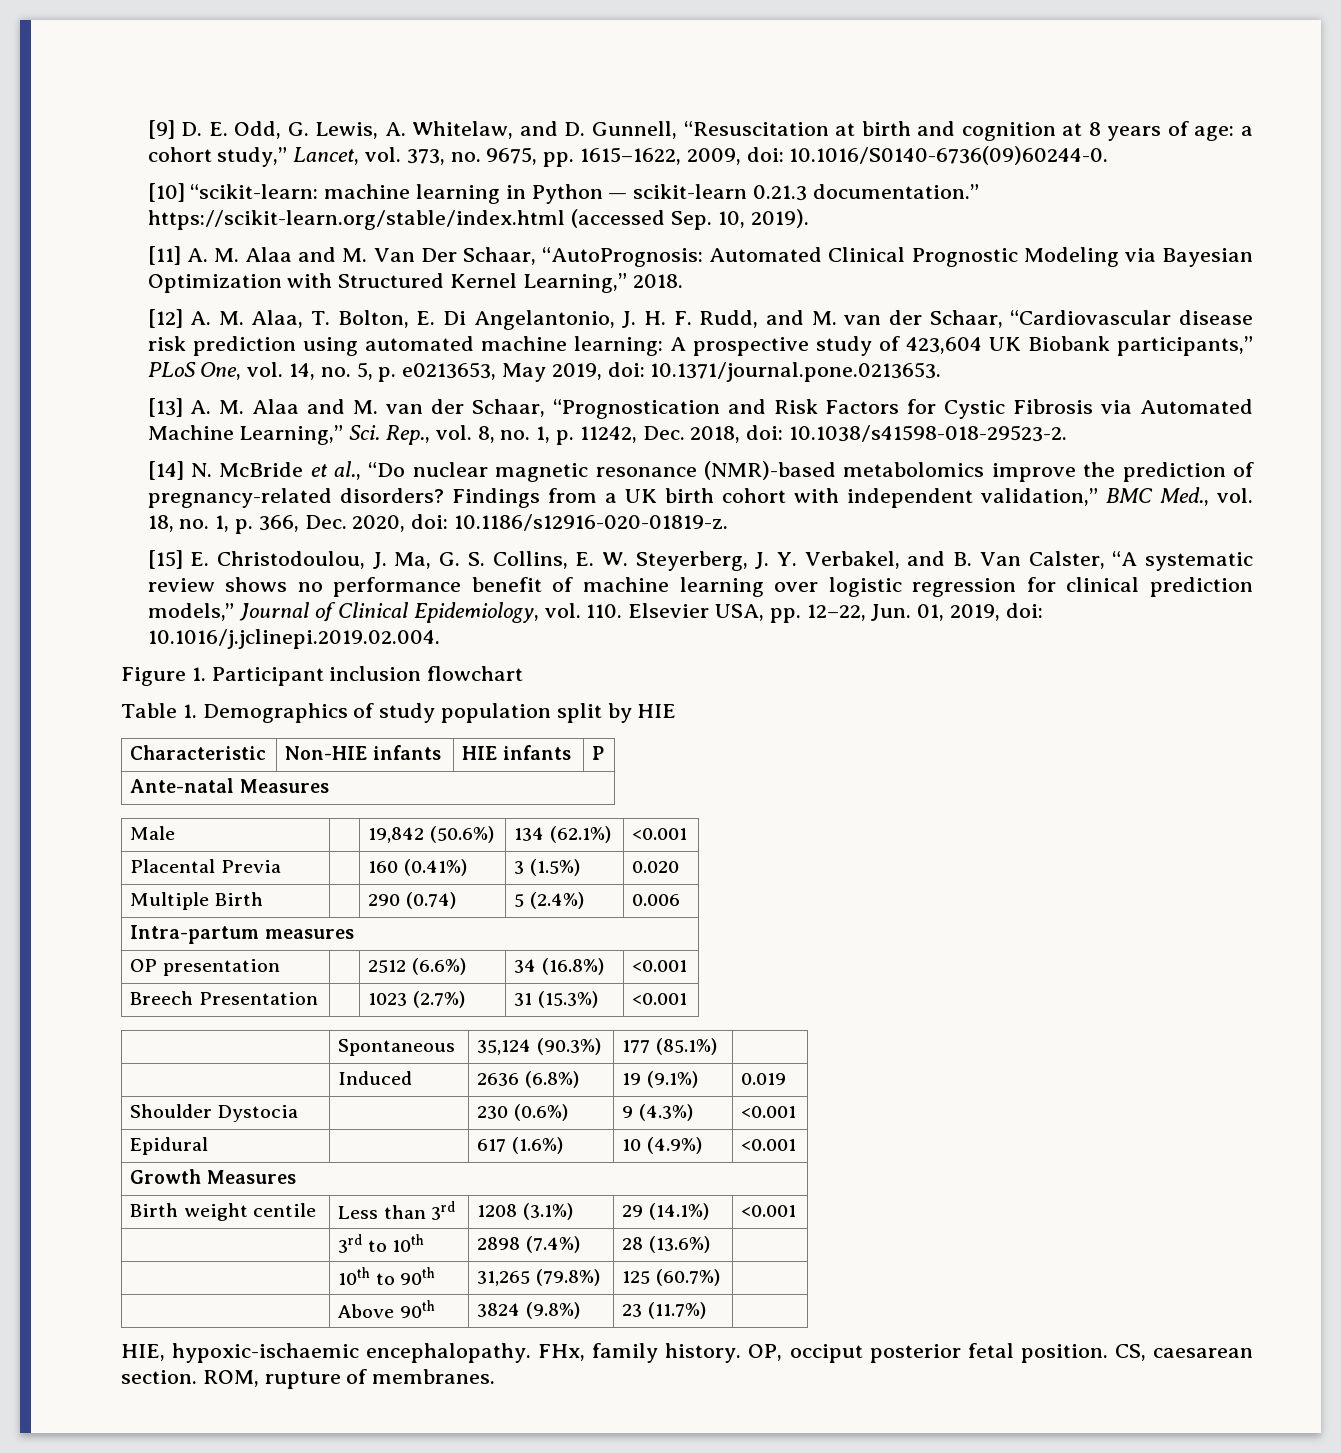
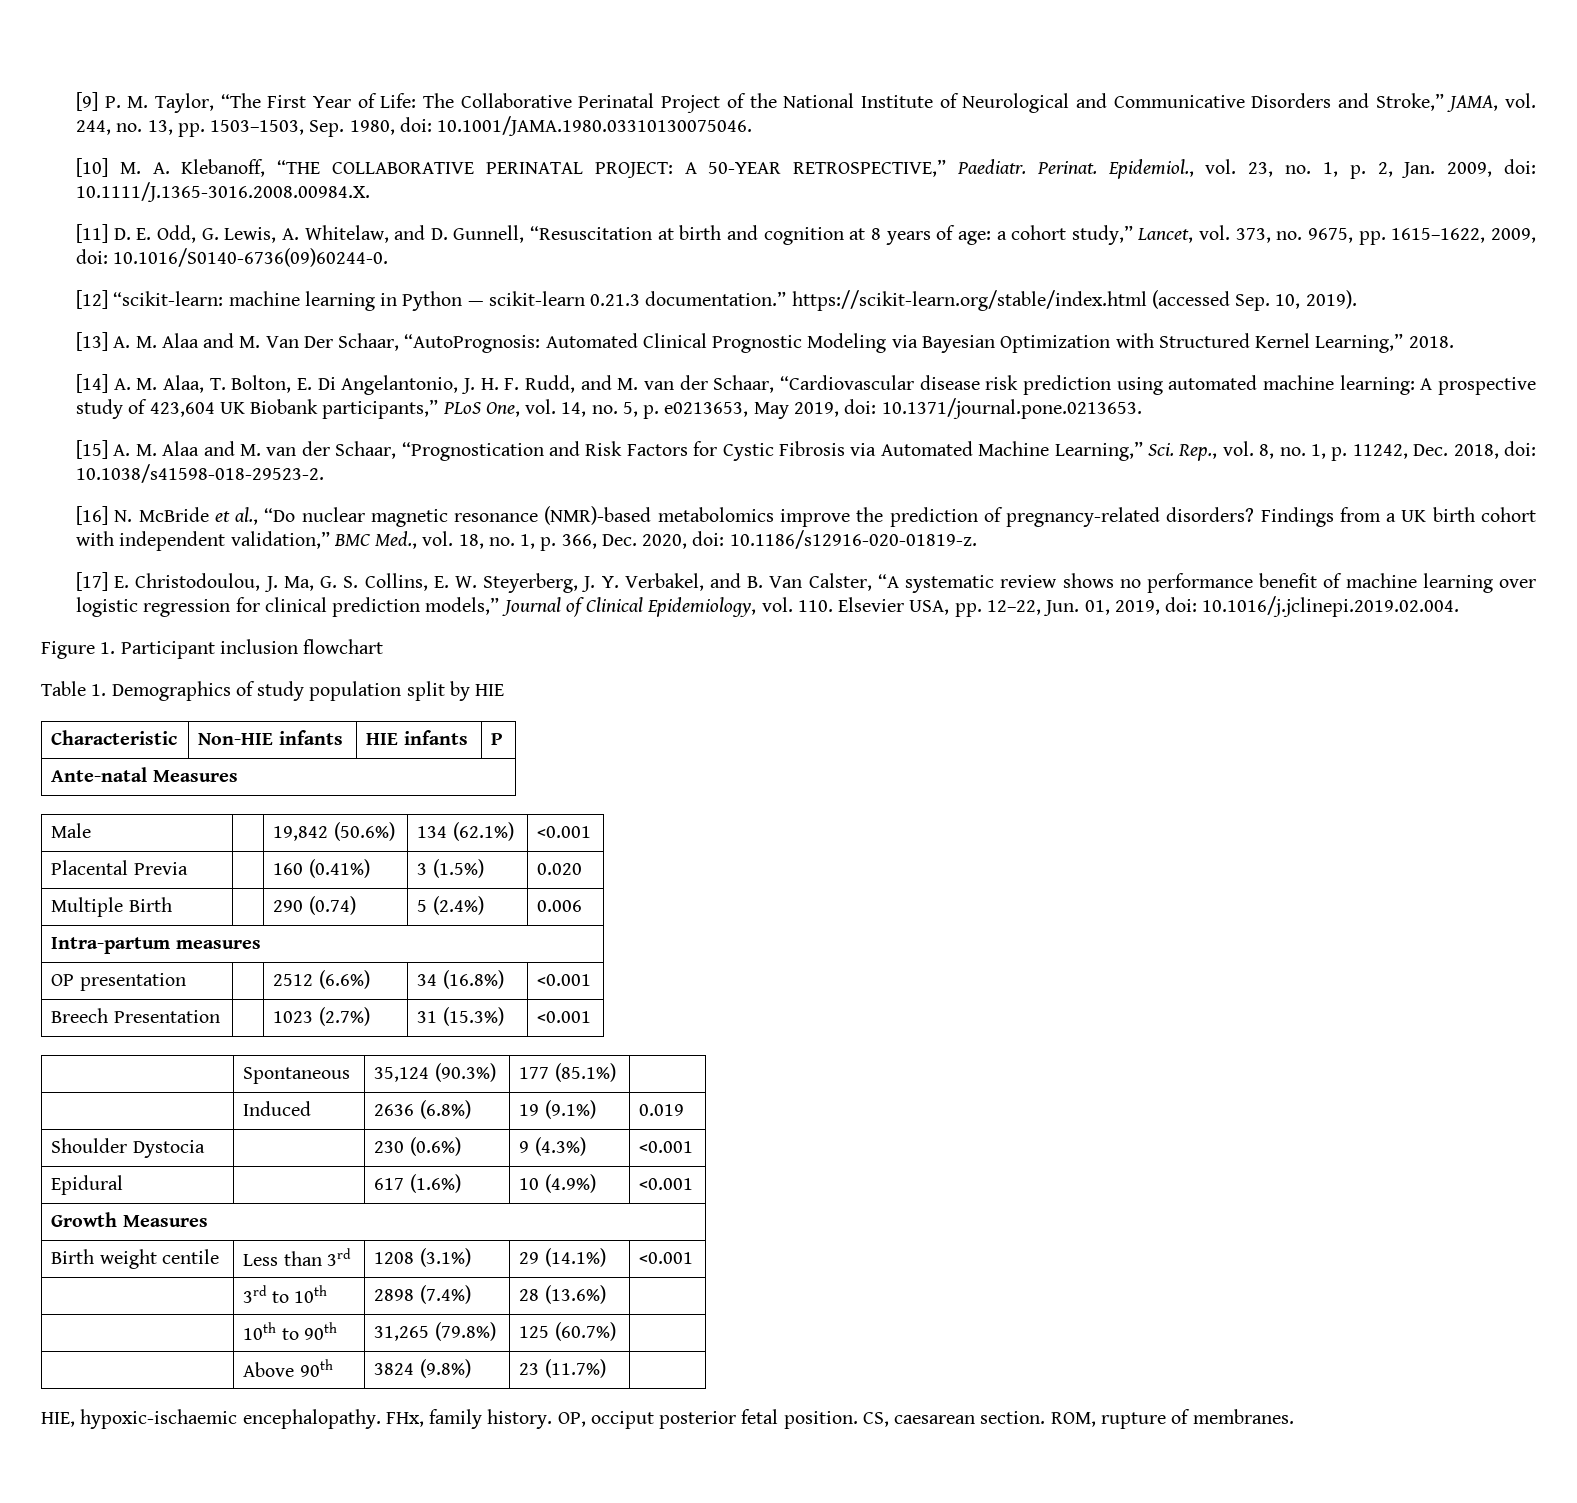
- [9] D. E. Odd, G. Lewis, A. Whitelaw, and D. Gunnell, “Resuscitation at birth and cognition at 8 years of age: a cohort study,” Lancet, vol. 373, no. 9675, pp. 1615–1622, 2009, doi: 10.1016/S0140-6736(09)60244-0.
+ [9] P. M. Taylor, “The First Year of Life: The Collaborative Perinatal Project of the National Institute of Neurological and Communicative Disorders and Stroke,” JAMA, vol. 244, no. 13, pp. 1503–1503, Sep. 1980, doi: 10.1001/JAMA.1980.03310130075046.
+ [10] M. A. Klebanoff, “THE COLLABORATIVE PERINATAL PROJECT: A 50-YEAR RETROSPECTIVE,” Paediatr. Perinat. Epidemiol., vol. 23, no. 1, p. 2, Jan. 2009, doi: 10.1111/J.1365-3016.2008.00984.X.
+ [11] D. E. Odd, G. Lewis, A. Whitelaw, and D. Gunnell, “Resuscitation at birth and cognition at 8 years of age: a cohort study,” Lancet, vol. 373, no. 9675, pp. 1615–1622, 2009, doi: 10.1016/S0140-6736(09)60244-0.
- [10] “scikit-learn: machine learning in Python — scikit-learn 0.21.3 documentation.” https://scikit-learn.org/stable/index.html (accessed Sep. 10, 2019).
+ [12] “scikit-learn: machine learning in Python — scikit-learn 0.21.3 documentation.” https://scikit-learn.org/stable/index.html (accessed Sep. 10, 2019).
- [11] A. M. Alaa and M. Van Der Schaar, “AutoPrognosis: Automated Clinical Prognostic Modeling via Bayesian Optimization with Structured Kernel Learning,” 2018.
+ [13] A. M. Alaa and M. Van Der Schaar, “AutoPrognosis: Automated Clinical Prognostic Modeling via Bayesian Optimization with Structured Kernel Learning,” 2018.
- [12] A. M. Alaa, T. Bolton, E. Di Angelantonio, J. H. F. Rudd, and M. van der Schaar, “Cardiovascular disease risk prediction using automated machine learning: A prospective study of 423,604 UK Biobank participants,” PLoS One, vol. 14, no. 5, p. e0213653, May 2019, doi: 10.1371/journal.pone.0213653.
+ [14] A. M. Alaa, T. Bolton, E. Di Angelantonio, J. H. F. Rudd, and M. van der Schaar, “Cardiovascular disease risk prediction using automated machine learning: A prospective study of 423,604 UK Biobank participants,” PLoS One, vol. 14, no. 5, p. e0213653, May 2019, doi: 10.1371/journal.pone.0213653.
- [13] A. M. Alaa and M. van der Schaar, “Prognostication and Risk Factors for Cystic Fibrosis via Automated Machine Learning,” Sci. Rep., vol. 8, no. 1, p. 11242, Dec. 2018, doi: 10.1038/s41598-018-29523-2.
+ [15] A. M. Alaa and M. van der Schaar, “Prognostication and Risk Factors for Cystic Fibrosis via Automated Machine Learning,” Sci. Rep., vol. 8, no. 1, p. 11242, Dec. 2018, doi: 10.1038/s41598-018-29523-2.
- [14] N. McBride et al., “Do nuclear magnetic resonance (NMR)-based metabolomics improve the prediction of pregnancy-related disorders?
+ [16] N. McBride et al., “Do nuclear magnetic resonance (NMR)-based metabolomics improve the prediction of pregnancy-related disorders?
- [15] E. Christodoulou, J. Ma, G. S. Collins, E. W. Steyerberg, J. Y. Verbakel, and B. Van Calster, “A systematic review shows no performance benefit of machine learning over logistic regression for clinical prediction models,” Journal of Clinical Epidemiology, vol. 110. Elsevier USA, pp. 12–22, Jun. 01, 2019, doi: 10.1016/j.jclinepi.2019.02.004.
+ [17] E. Christodoulou, J. Ma, G. S. Collins, E. W. Steyerberg, J. Y. Verbakel, and B. Van Calster, “A systematic review shows no performance benefit of machine learning over logistic regression for clinical prediction models,” Journal of Clinical Epidemiology, vol. 110. Elsevier USA, pp. 12–22, Jun. 01, 2019, doi: 10.1016/j.jclinepi.2019.02.004.

